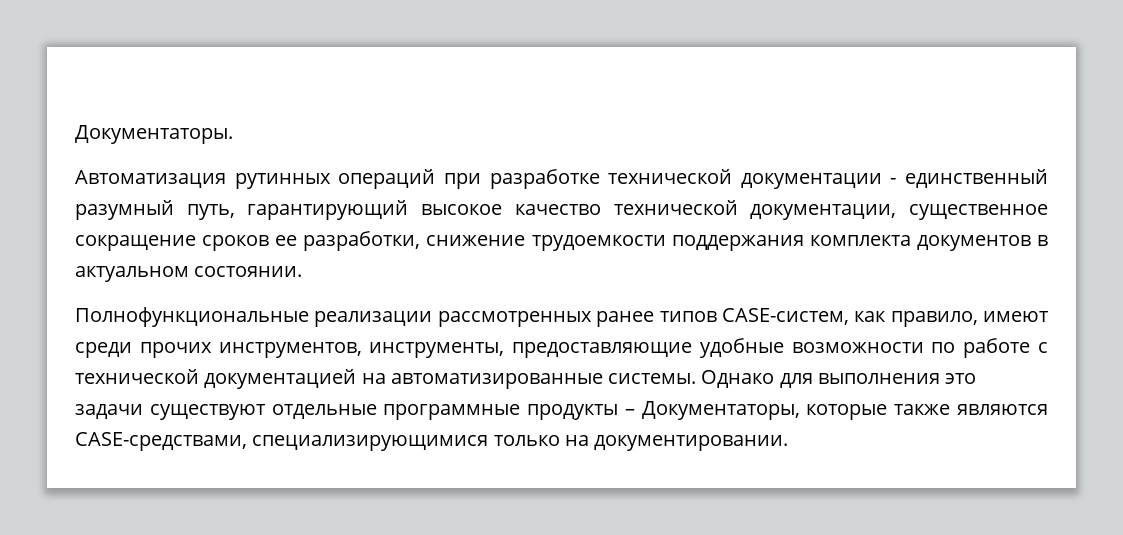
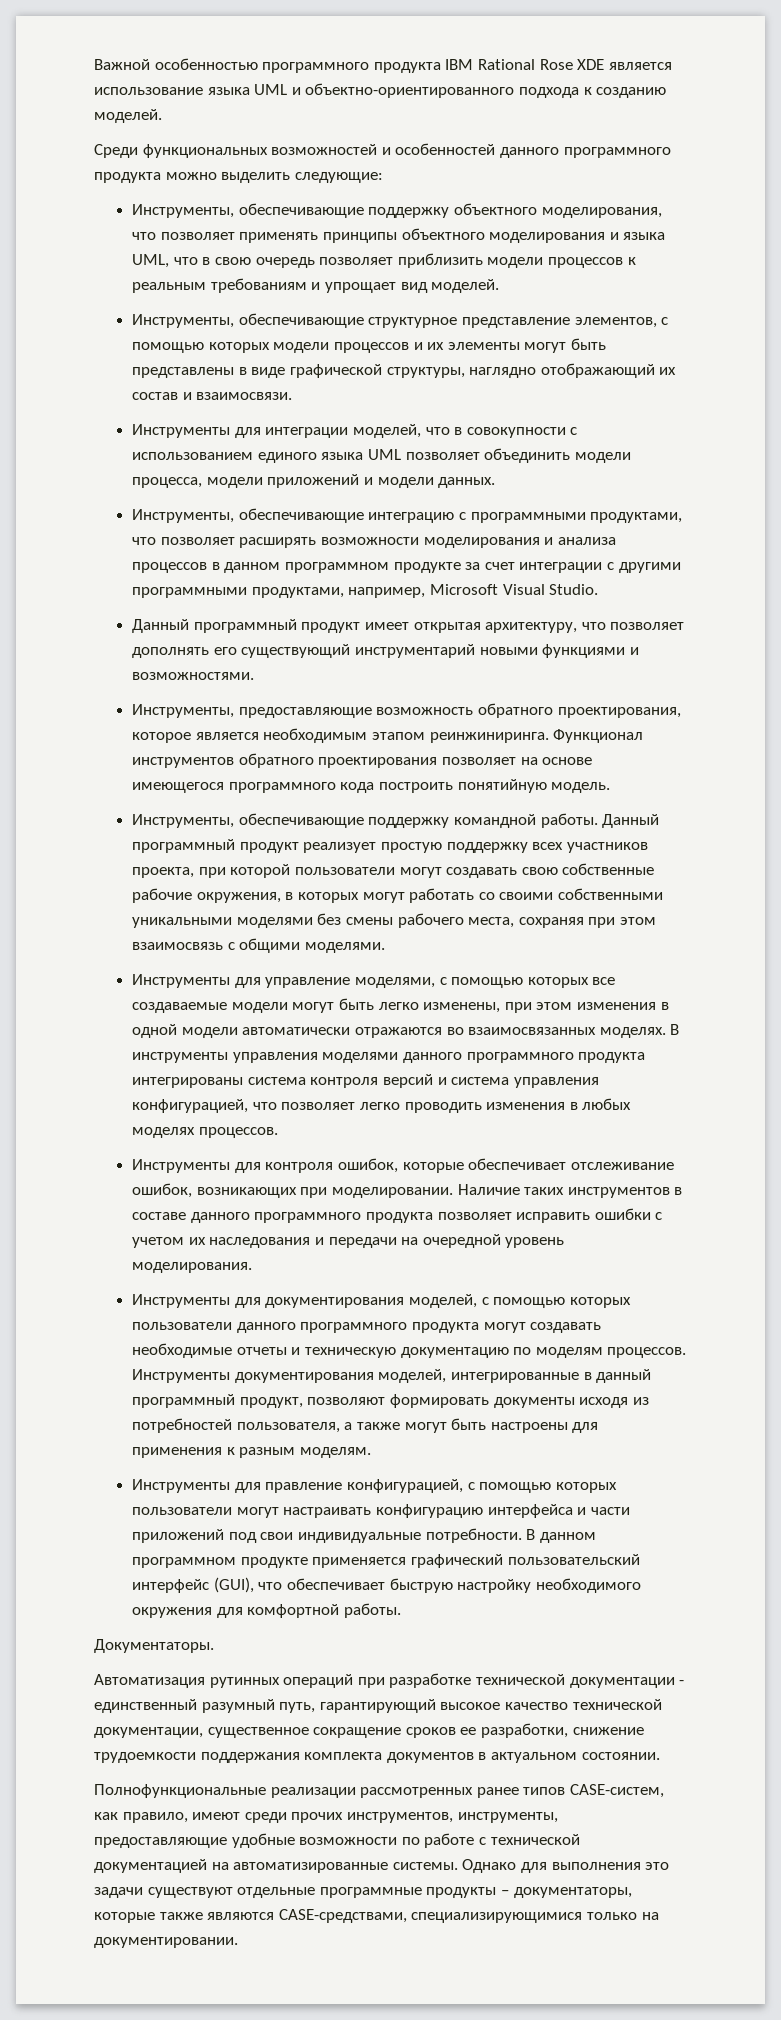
+ Важной особенностью программного продукта IBM Rational Rose XDE является использование языка UML и объектно-ориентированного подхода к созданию моделей.
+ Среди функциональных возможностей и особенностей данного программного продукта можно выделить следующие:
+ Инструменты, обеспечивающие поддержку объектного моделирования, что позволяет применять принципы объектного моделирования и языка UML, что в свою очередь позволяет приблизить модели процессов к реальным требованиям и упрощает вид моделей.
+ Инструменты, обеспечивающие структурное представление элементов, с помощью которых модели процессов и их элементы могут быть представлены в виде графической структуры, наглядно отображающий их состав и взаимосвязи.
+ Инструменты для интеграции моделей, что в совокупности с использованием единого языка UML позволяет объединить модели процесса, модели приложений и модели данных.
+ Инструменты, обеспечивающие интеграцию с программными продуктами, что позволяет расширять возможности моделирования и анализа процессов в данном программном продукте за счет интеграции с другими программными продуктами, например, Microsoft Visual Studio.
+ Данный программный продукт имеет открытая архитектуру, что позволяет дополнять его существующий инструментарий новыми функциями и возможностями.
+ Инструменты, предоставляющие возможность обратного проектирования, которое является необходимым этапом реинжиниринга. Функционал инструментов обратного проектирования позволяет на основе имеющегося программного кода построить понятийную модель.
+ Инструменты, обеспечивающие поддержку командной работы. Данный программный продукт реализует простую поддержку всех участников проекта, при которой пользователи могут создавать свою собственные рабочие окружения, в которых могут работать со своими собственными уникальными моделями без смены рабочего места, сохраняя при этом взаимосвязь с общими моделями.
+ Инструменты для управление моделями, с помощью которых все создаваемые модели могут быть легко изменены, при этом изменения в одной модели автоматически отражаются во взаимосвязанных моделях. В инструменты управления моделями данного программного продукта интегрированы система контроля версий и система управления конфигурацией, что позволяет легко проводить изменения в любых моделях процессов.
+ Инструменты для контроля ошибок, которые обеспечивает отслеживание ошибок, возникающих при моделировании. Наличие таких инструментов в составе данного программного продукта позволяет исправить ошибки с учетом их наследования и передачи на очередной уровень моделирования.
+ Инструменты для документирования моделей, с помощью которых пользователи данного программного продукта могут создавать необходимые отчеты и техническую документацию по моделям процессов. Инструменты документирования моделей, интегрированные в данный программный продукт, позволяют формировать документы исходя из потребностей пользователя, а также могут быть настроены для применения к разным моделям.
+ Инструменты для правление конфигурацией, с помощью которых пользователи могут настраивать конфигурацию интерфейса и части приложений под свои индивидуальные потребности. В данном программном продукте применяется графический пользовательский интерфейс (GUI), что обеспечивает быструю настройку необходимого окружения для комфортной работы.
- Однако для выполнения это задачи существуют отдельные программные продукты – Документаторы, которые также являются CASE-средствами, специализирующимися только на документировании.
+ Однако для выполнения это задачи существуют отдельные программные продукты – документаторы, которые также являются CASE-средствами, специализирующимися только на документировании.

